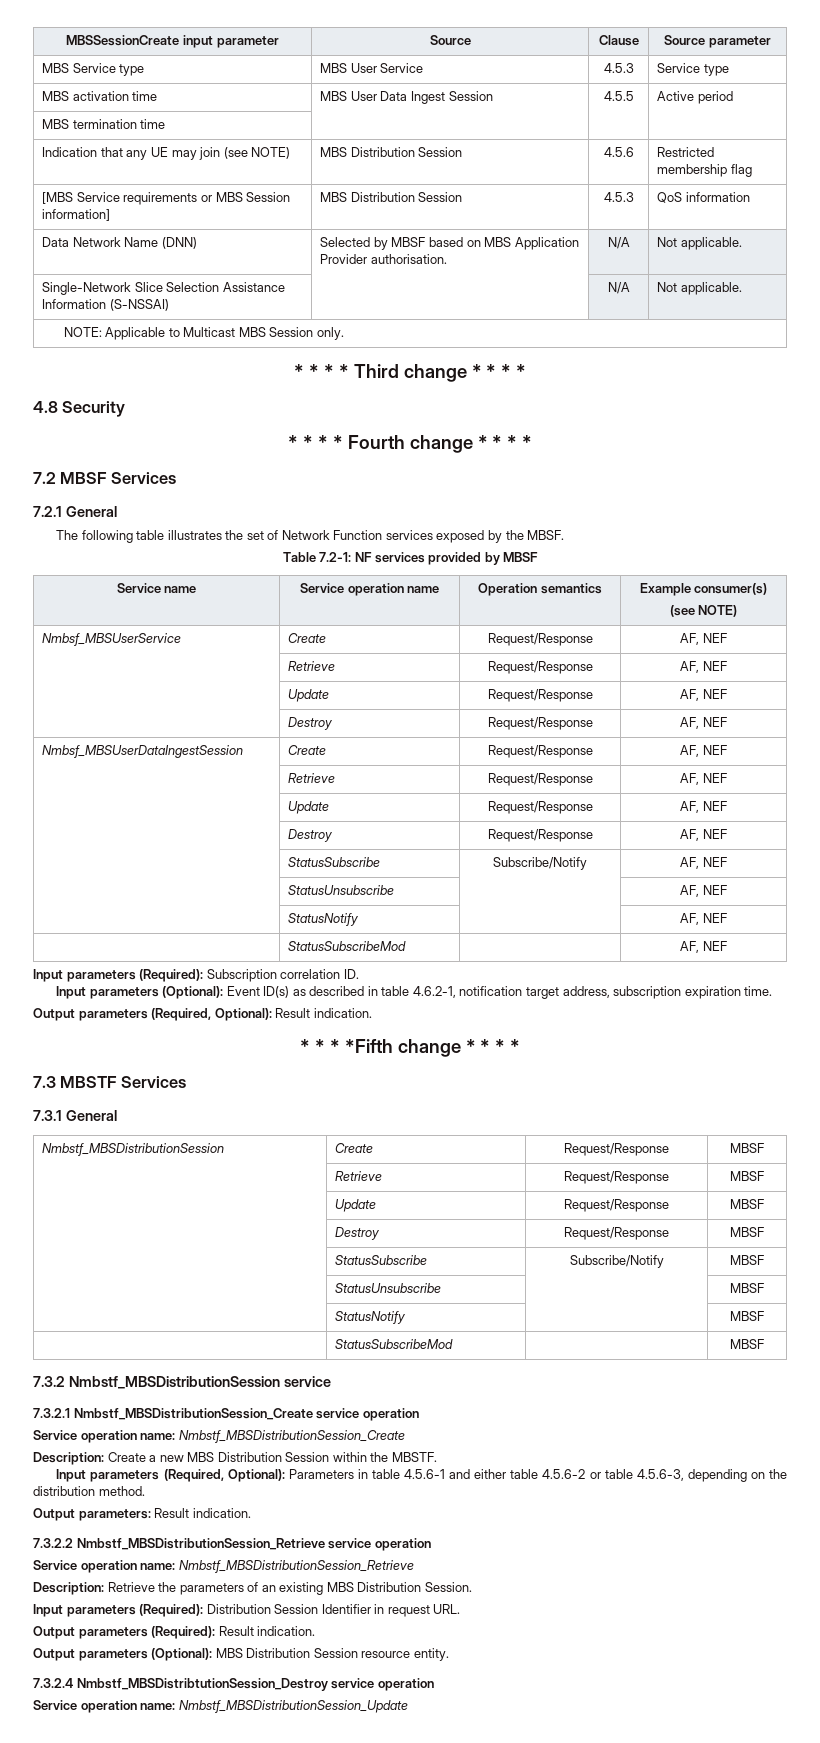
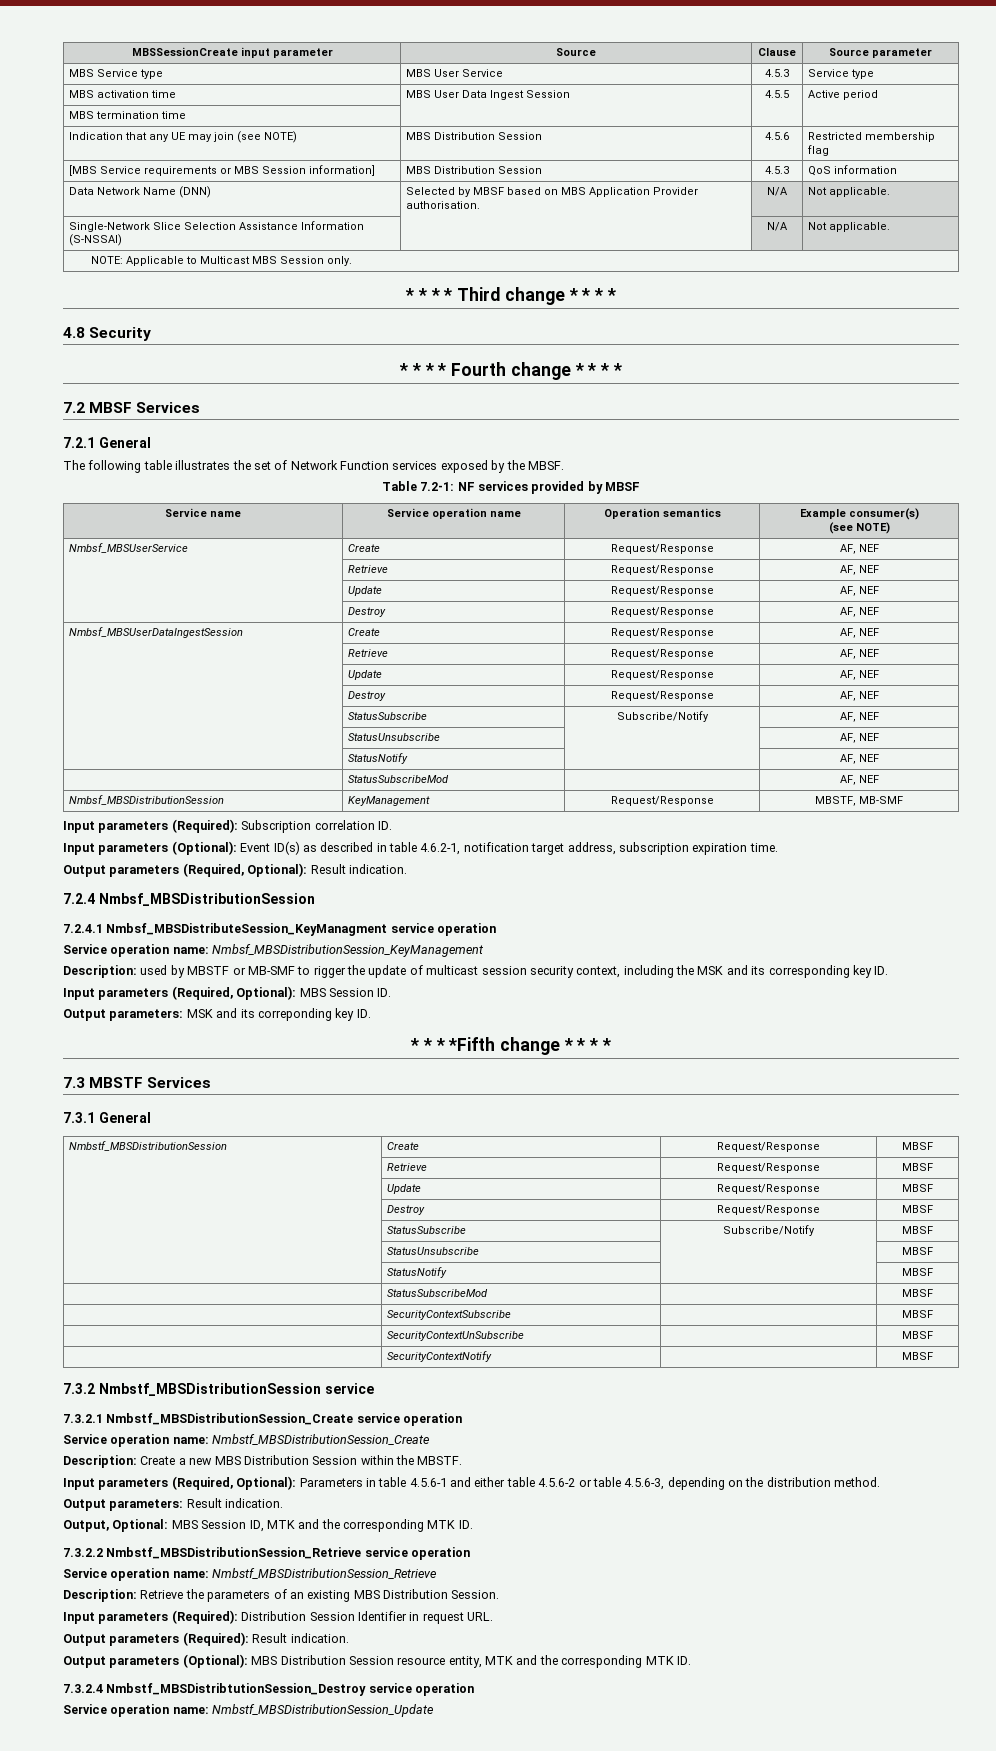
+ Nmbsf_MBSDistributionSession | KeyManagement | Request/Response | MBSTF, MB-SMF
+ 7.2.4 Nmbsf_MBSDistributionSession
+ 7.2.4.1 Nmbsf_MBSDistributeSession_KeyManagment service operation
+ Service operation name: Nmbsf_MBSDistributionSession_KeyManagement
+ Description: used by MBSTF or MB-SMF to rigger the update of multicast session security context, including the MSK and its corresponding key ID.
+ Input parameters (Required, Optional): MBS Session ID.
+ Output parameters: MSK and its correponding key ID.
+ | SecurityContextSubscribe | | MBSF
+ | SecurityContextUnSubscribe | | MBSF
+ | SecurityContextNotify | | MBSF
+ Output, Optional: MBS Session ID, MTK and the corresponding MTK ID.
- Output parameters (Optional): MBS Distribution Session resource entity.
+ Output parameters (Optional): MBS Distribution Session resource entity, MTK and the corresponding MTK ID.

